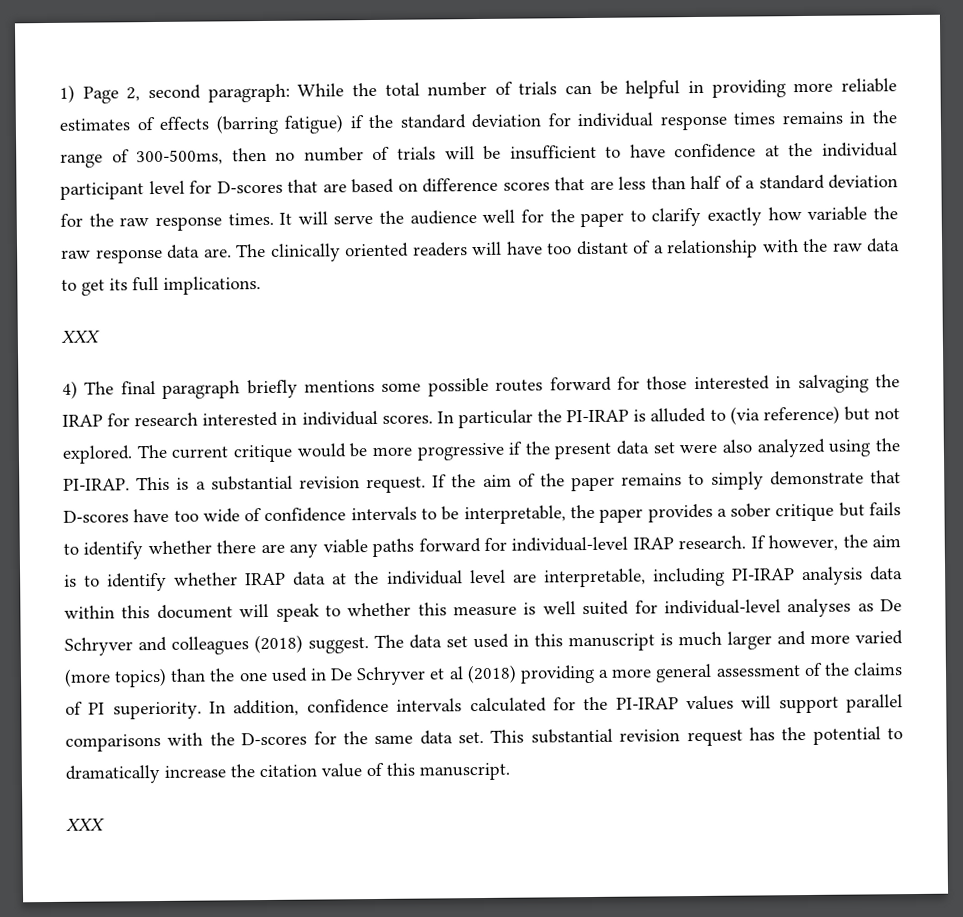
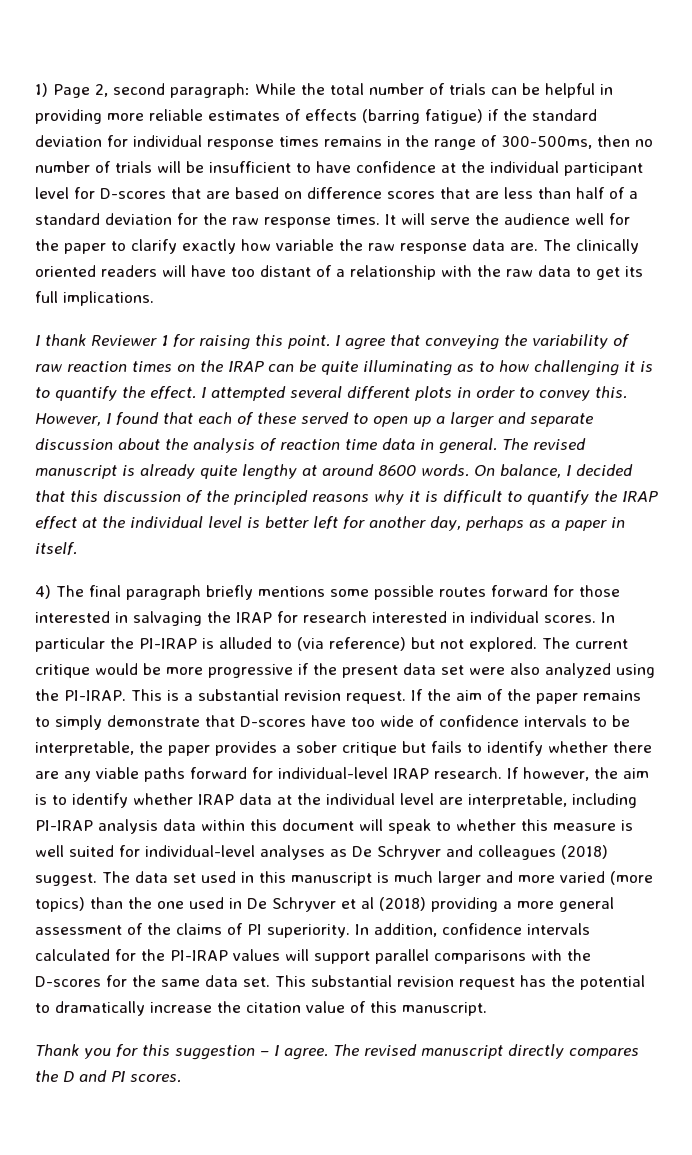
  The clinically oriented readers will have too distant of a relationship with the raw data to get its full implications.
- XXX
+ I thank Reviewer 1 for raising this point. I agree that conveying the variability of raw reaction times on the IRAP can be quite illuminating as to how challenging it is to quantify the effect. I attempted several different plots in order to convey this. However, I found that each of these served to open up a larger and separate discussion about the analysis of reaction time data in general. The revised manuscript is already quite lengthy at around 8600 words. On balance, I decided that this discussion of the principled reasons why it is difficult to quantify the IRAP effect at the individual level is better left for another day, perhaps as a paper in itself.
  This substantial revision request has the potential to dramatically increase the citation value of this manuscript.
- XXX
+ Thank you for this suggestion – I agree. The revised manuscript directly compares the D and PI scores.

